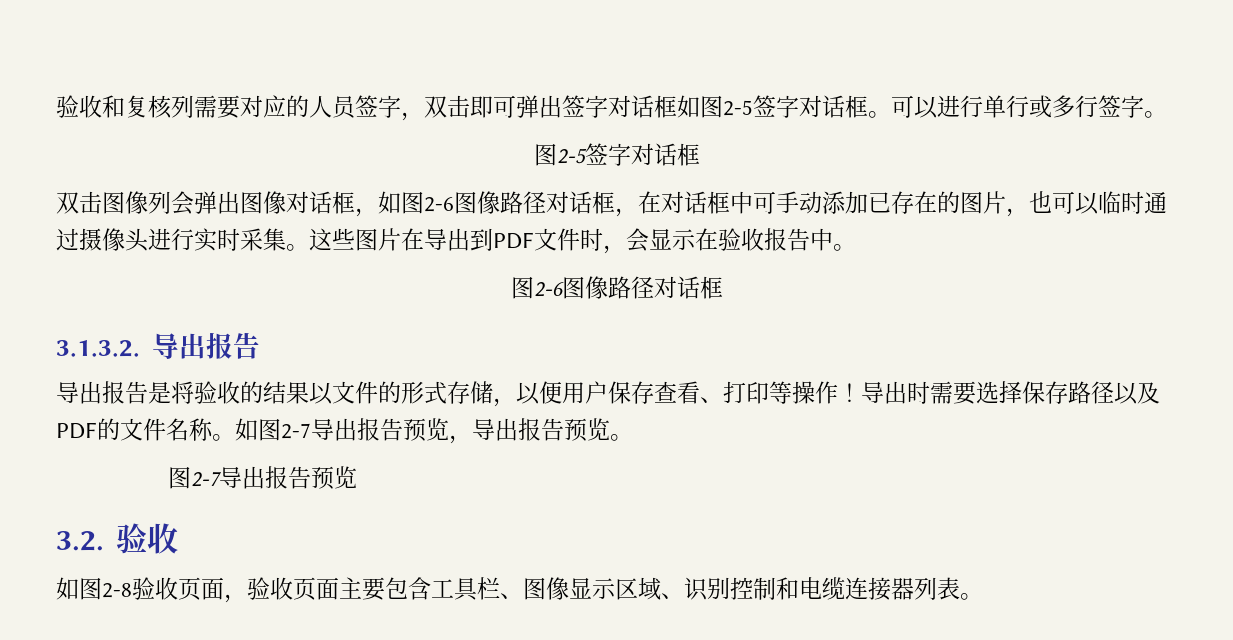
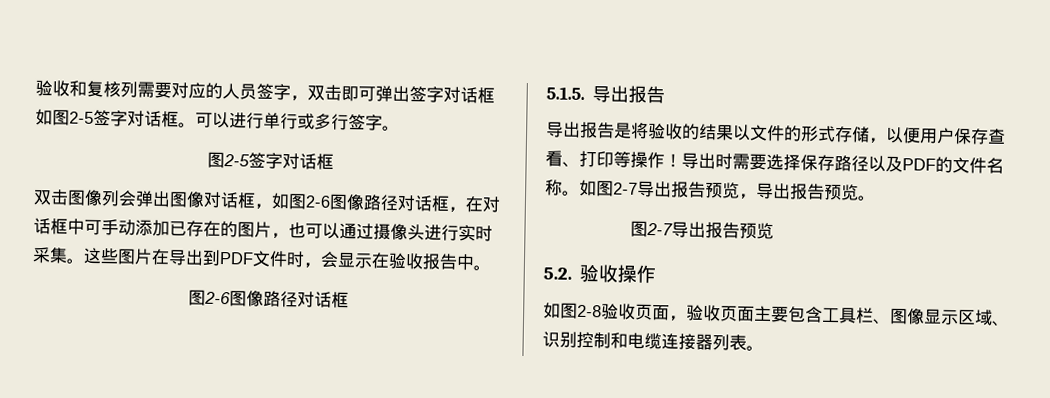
- 双击图像列会弹出图像对话框，如图2-6图像路径对话框，在对话框中可手动添加已存在的图片，也可以临时通过摄像头进行实时采集。
+ 双击图像列会弹出图像对话框，如图2-6图像路径对话框，在对话框中可手动添加已存在的图片，也可以通过摄像头进行实时采集。
- 3.1.3.2.导出报告
+ 5.1.5.导出报告
- 3.2.验收
+ 5.2.验收操作

